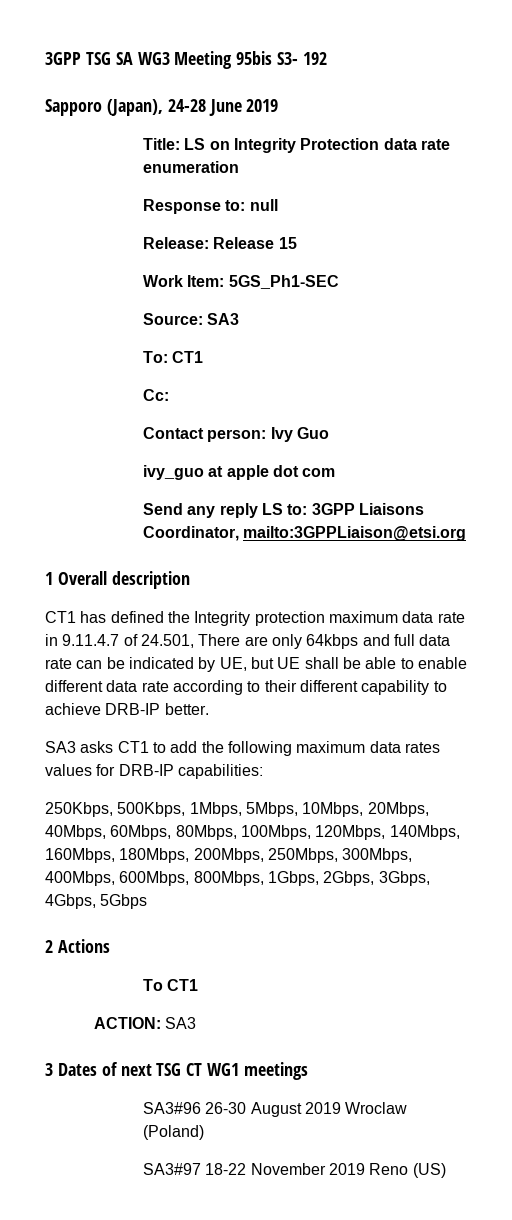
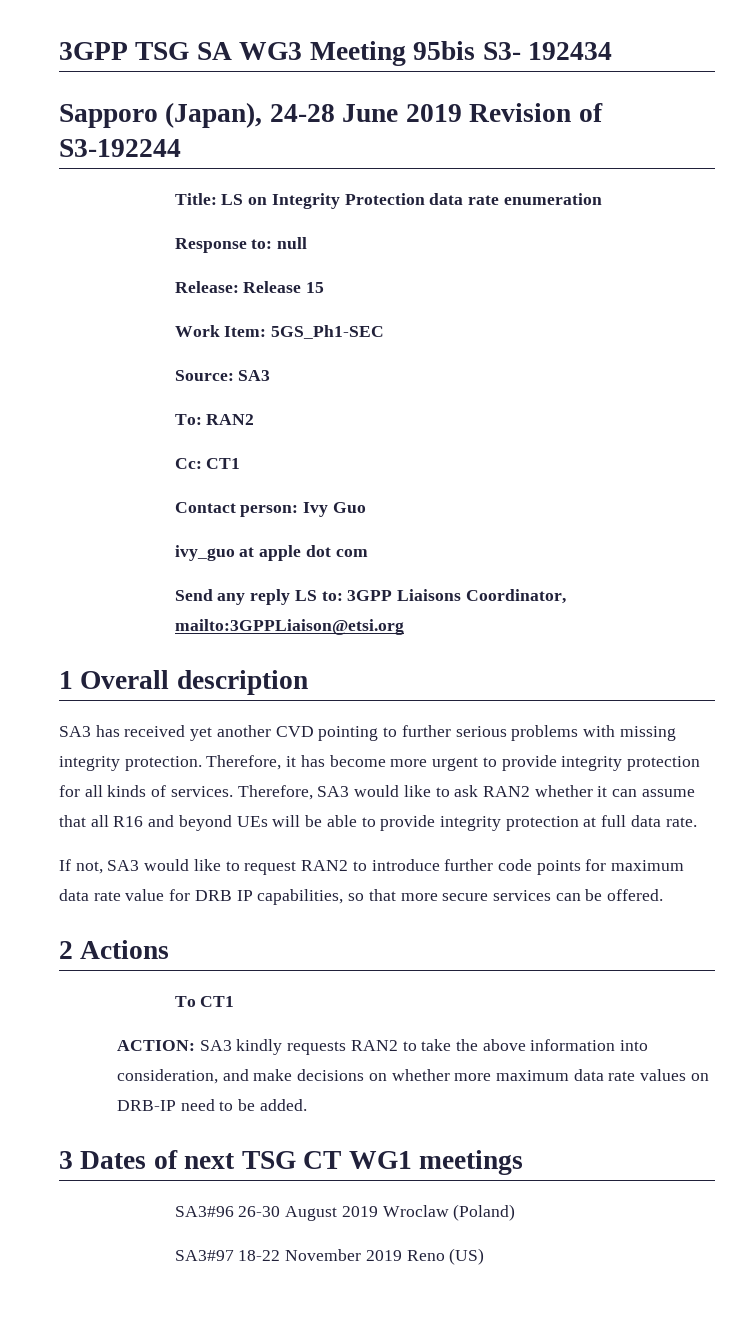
- 3GPP TSG SA WG3 Meeting 95bis S3- 192
+ 3GPP TSG SA WG3 Meeting 95bis S3- 192434
- Sapporo (Japan), 24-28 June 2019
+ Sapporo (Japan), 24-28 June 2019 Revision of S3-192244
- To: CT1
+ To: RAN2
- Cc:
+ Cc: CT1
- CT1 has defined the Integrity protection maximum data rate in 9.11.4.7 of 24.501, There are only 64kbps and full data rate can be indicated by UE, but UE shall be able to enable different data rate according to their different capability to achieve DRB-IP better.
- SA3 asks CT1 to add the following maximum data rates values for DRB-IP capabilities:
- 250Kbps, 500Kbps, 1Mbps, 5Mbps, 10Mbps, 20Mbps, 40Mbps, 60Mbps, 80Mbps, 100Mbps, 120Mbps, 140Mbps, 160Mbps, 180Mbps, 200Mbps, 250Mbps, 300Mbps, 400Mbps, 600Mbps, 800Mbps, 1Gbps, 2Gbps, 3Gbps, 4Gbps, 5Gbps
+ SA3 has received yet another CVD pointing to further serious problems with missing integrity protection. Therefore, it has become more urgent to provide integrity protection for all kinds of services. Therefore, SA3 would like to ask RAN2 whether it can assume that all R16 and beyond UEs will be able to provide integrity protection at full data rate.
+ If not, SA3 would like to request RAN2 to introduce further code points for maximum data rate value for DRB IP capabilities, so that more secure services can be offered.
- ACTION: SA3
+ ACTION: SA3 kindly requests RAN2 to take the above information into consideration, and make decisions on whether more maximum data rate values on DRB-IP need to be added.

